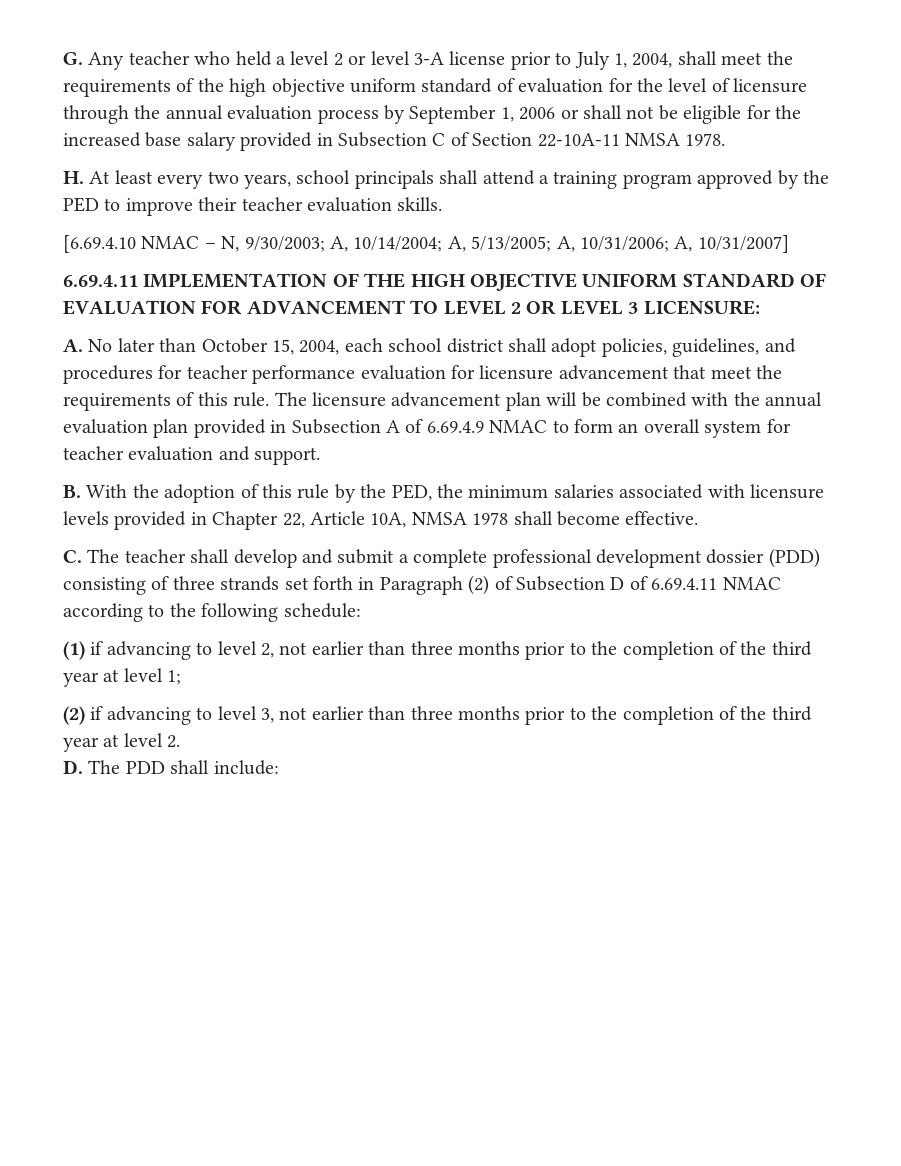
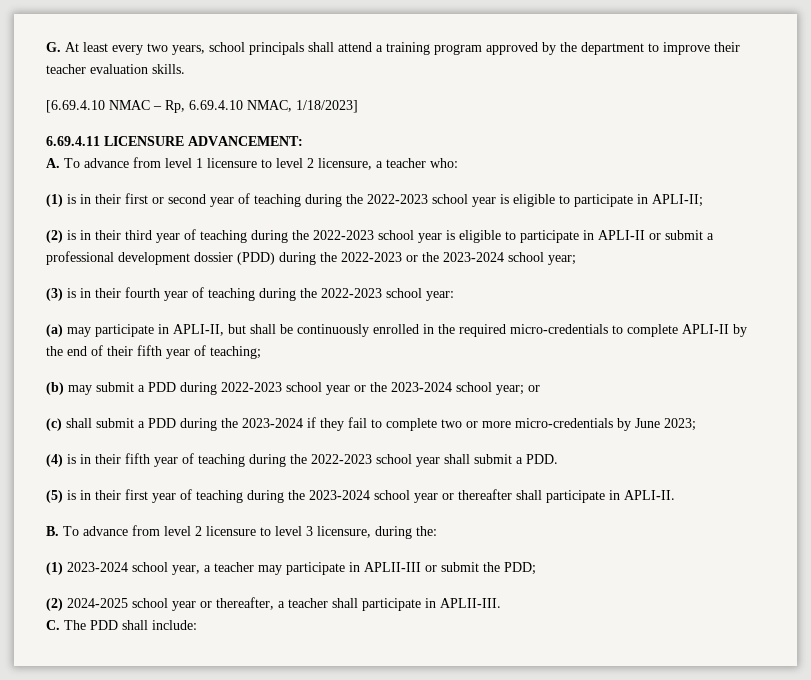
- G. Any teacher who held a level 2 or level 3-A license prior to July 1, 2004, shall meet the requirements of the high objective uniform standard of evaluation for the level of licensure through the annual evaluation process by September 1, 2006 or shall not be eligible for the increased base salary provided in Subsection C of Section 22-10A-11 NMSA 1978.
- H. At least every two years, school principals shall attend a training program approved by the PED to improve their teacher evaluation skills.
+ G. At least every two years, school principals shall attend a training program approved by the department to improve their teacher evaluation skills.
- [6.69.4.10 NMAC – N, 9/30/2003; A, 10/14/2004; A, 5/13/2005; A, 10/31/2006; A, 10/31/2007]
- 6.69.4.11 IMPLEMENTATION OF THE HIGH OBJECTIVE UNIFORM STANDARD OF EVALUATION FOR ADVANCEMENT TO LEVEL 2 OR LEVEL 3 LICENSURE:
- A. No later than October 15, 2004, each school district shall adopt policies, guidelines, and procedures for teacher performance evaluation for licensure advancement that meet the requirements of this rule. The licensure advancement plan will be combined with the annual evaluation plan provided in Subsection A of 6.69.4.9 NMAC to form an overall system for teacher evaluation and support.
- B. With the adoption of this rule by the PED, the minimum salaries associated with licensure levels provided in Chapter 22, Article 10A, NMSA 1978 shall become effective.
- C. The teacher shall develop and submit a complete professional development dossier (PDD) consisting of three strands set forth in Paragraph (2) of Subsection D of 6.69.4.11 NMAC according to the following schedule:
- (1) if advancing to level 2, not earlier than three months prior to the completion of the third year at level 1;
- (2) if advancing to level 3, not earlier than three months prior to the completion of the third year at level 2.
- D. The PDD shall include:
+ [6.69.4.10 NMAC – Rp, 6.69.4.10 NMAC, 1/18/2023]
+ 6.69.4.11 LICENSURE ADVANCEMENT:
+ A. To advance from level 1 licensure to level 2 licensure, a teacher who:
+ (1) is in their first or second year of teaching during the 2022-2023 school year is eligible to participate in APLI-II;
+ (2) is in their third year of teaching during the 2022-2023 school year is eligible to participate in APLI-II or submit a professional development dossier (PDD) during the 2022-2023 or the 2023-2024 school year;
+ (3) is in their fourth year of teaching during the 2022-2023 school year:
+ (a) may participate in APLI-II, but shall be continuously enrolled in the required micro-credentials to complete APLI-II by the end of their fifth year of teaching;
+ (b) may submit a PDD during 2022-2023 school year or the 2023-2024 school year; or
+ (c) shall submit a PDD during the 2023-2024 if they fail to complete two or more micro-credentials by June 2023;
+ (4) is in their fifth year of teaching during the 2022-2023 school year shall submit a PDD.
+ (5) is in their first year of teaching during the 2023-2024 school year or thereafter shall participate in APLI-II.
+ B. To advance from level 2 licensure to level 3 licensure, during the:
+ (1) 2023-2024 school year, a teacher may participate in APLII-III or submit the PDD;
+ (2) 2024-2025 school year or thereafter, a teacher shall participate in APLII-III.
+ C. The PDD shall include:

